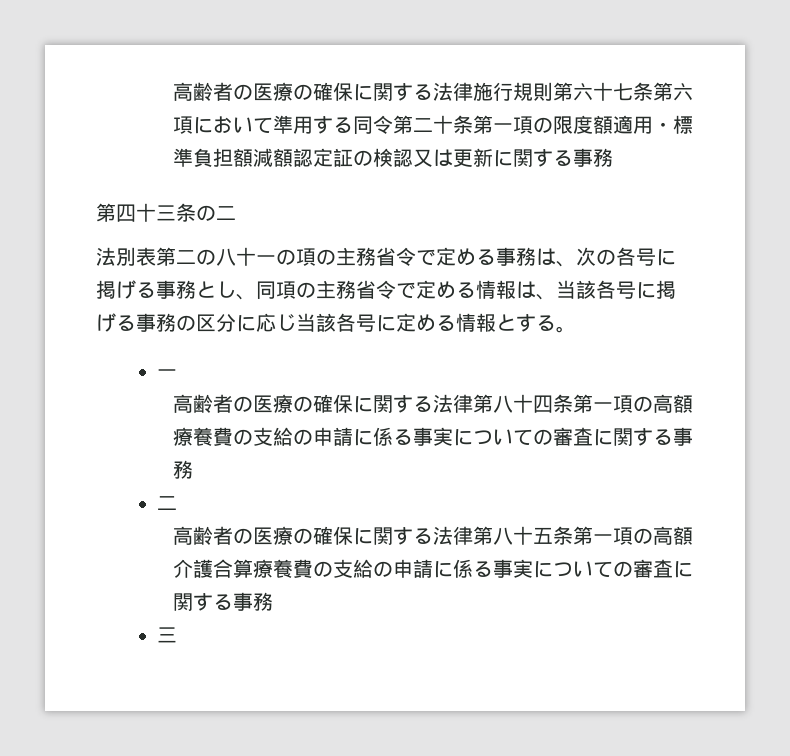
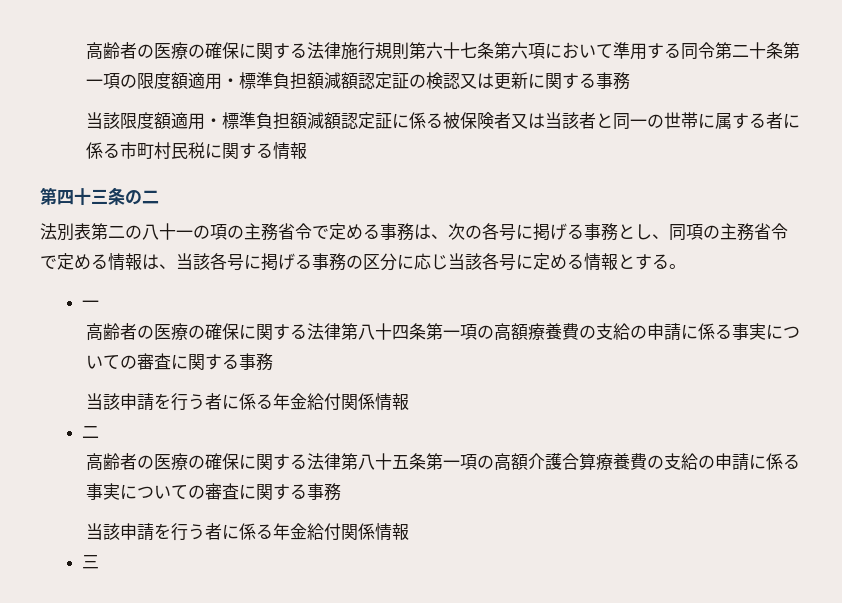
+ 当該限度額適用・標準負担額減額認定証に係る被保険者又は当該者と同一の世帯に属する者に係る市町村民税に関する情報
  高齢者の医療の確保に関する法律第八十四条第一項の高額療養費の支給の申請に係る事実についての審査に関する事務
+ 当該申請を行う者に係る年金給付関係情報
  高齢者の医療の確保に関する法律第八十五条第一項の高額介護合算療養費の支給の申請に係る事実についての審査に関する事務
+ 当該申請を行う者に係る年金給付関係情報

